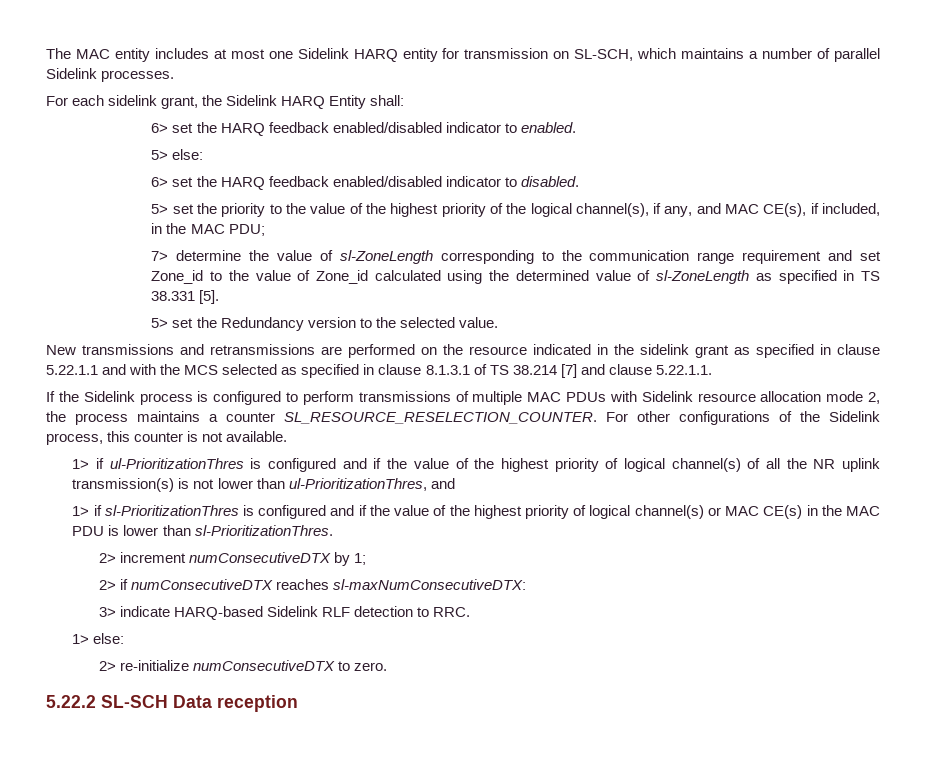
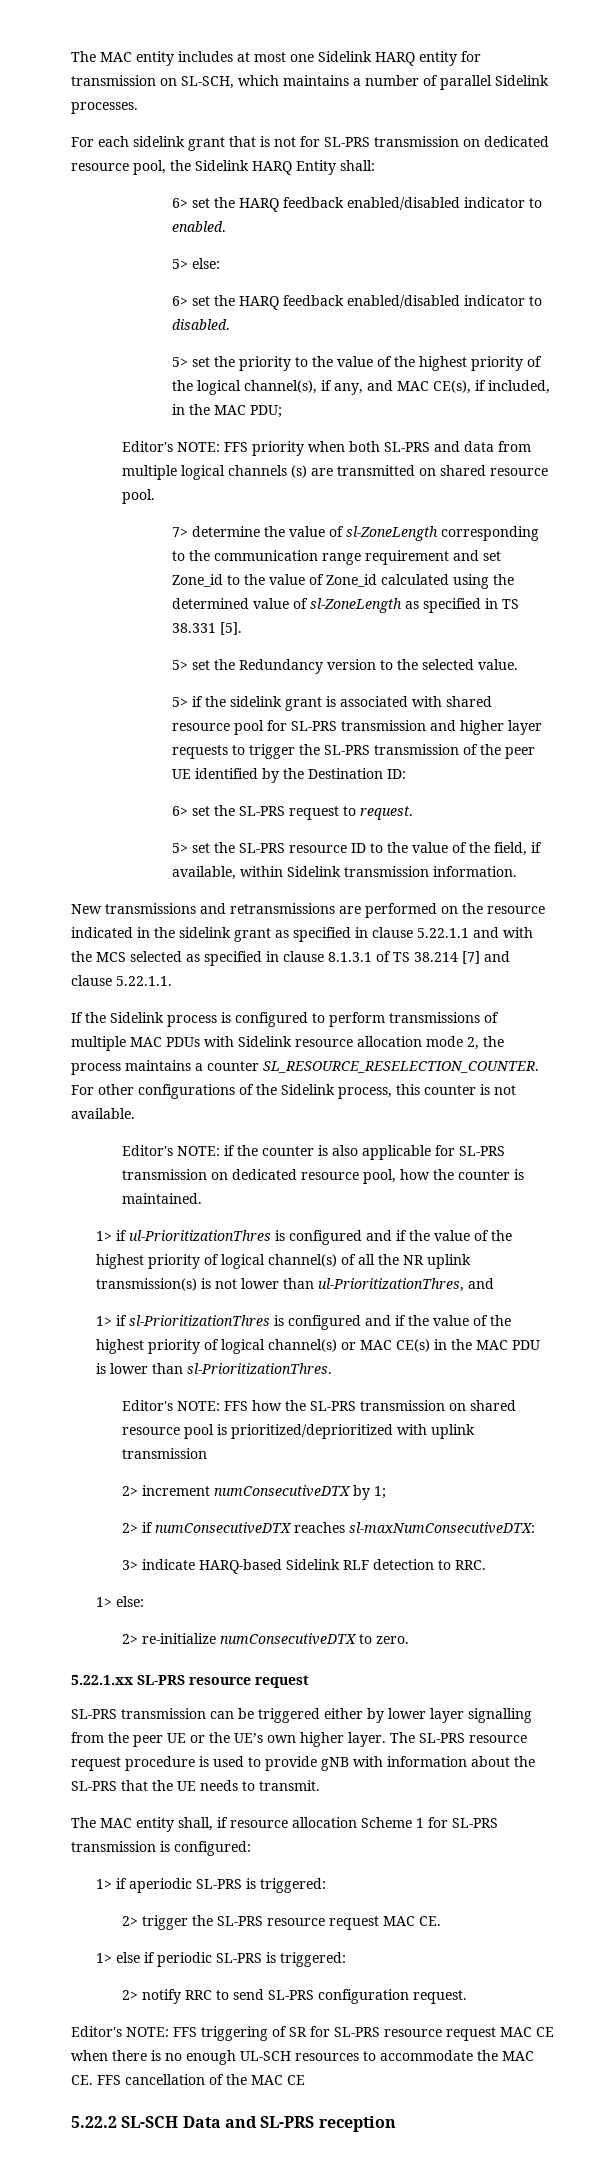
- For each sidelink grant, the Sidelink HARQ Entity shall:
+ For each sidelink grant that is not for SL-PRS transmission on dedicated resource pool, the Sidelink HARQ Entity shall:
+ Editor's NOTE: FFS priority when both SL-PRS and data from multiple logical channels (s) are transmitted on shared resource pool.
+ 5> if the sidelink grant is associated with shared resource pool for SL-PRS transmission and higher layer requests to trigger the SL-PRS transmission of the peer UE identified by the Destination ID:
+ 6> set the SL-PRS request to request.
+ 5> set the SL-PRS resource ID to the value of the field, if available, within Sidelink transmission information.
+ Editor's NOTE: if the counter is also applicable for SL-PRS transmission on dedicated resource pool, how the counter is maintained.
+ Editor's NOTE: FFS how the SL-PRS transmission on shared resource pool is prioritized/deprioritized with uplink transmission
+ 5.22.1.xx SL-PRS resource request
+ SL-PRS transmission can be triggered either by lower layer signalling from the peer UE or the UE’s own higher layer. The SL-PRS resource request procedure is used to provide gNB with information about the SL-PRS that the UE needs to transmit.
+ The MAC entity shall, if resource allocation Scheme 1 for SL-PRS transmission is configured:
+ 1> if aperiodic SL-PRS is triggered:
+ 2> trigger the SL-PRS resource request MAC CE.
+ 1> else if periodic SL-PRS is triggered:
+ 2> notify RRC to send SL-PRS configuration request.
+ Editor's NOTE: FFS triggering of SR for SL-PRS resource request MAC CE when there is no enough UL-SCH resources to accommodate the MAC CE. FFS cancellation of the MAC CE
- 5.22.2 SL-SCH Data reception
+ 5.22.2 SL-SCH Data and SL-PRS reception

